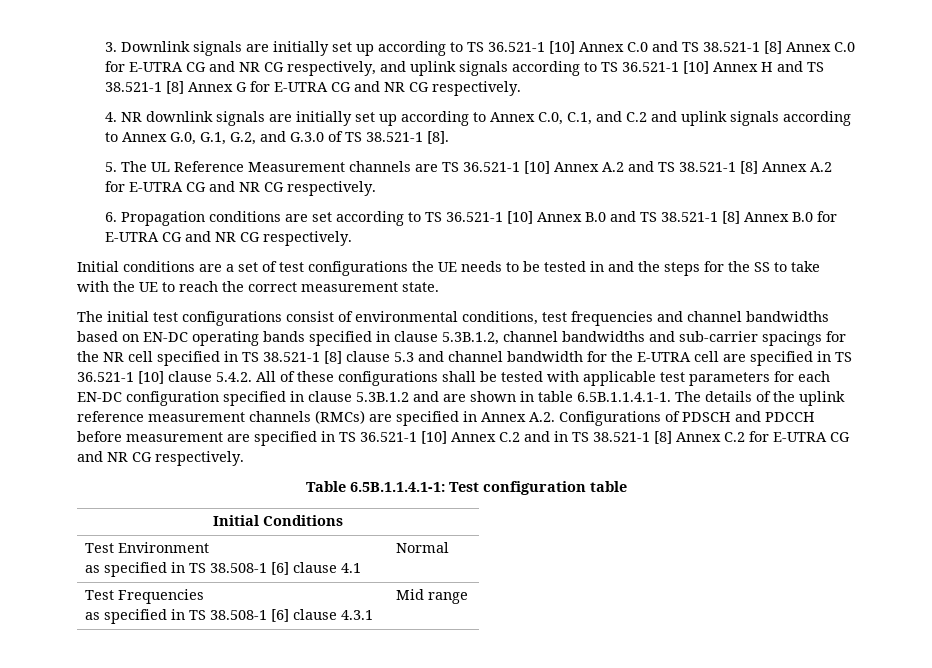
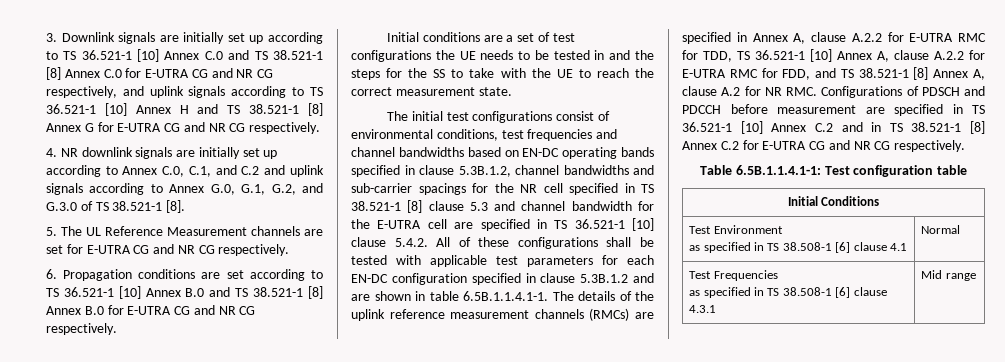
- 5. The UL Reference Measurement channels are TS 36.521-1 [10] Annex A.2 and TS 38.521-1 [8] Annex A.2 for E-UTRA CG and NR CG respectively.
+ 5. The UL Reference Measurement channels are set for E-UTRA CG and NR CG respectively.
- The initial test configurations consist of environmental conditions, test frequencies and channel bandwidths based on EN-DC operating bands specified in clause 5.3B.1.2, channel bandwidths and sub-carrier spacings for the NR cell specified in TS 38.521-1 [8] clause 5.3 and channel bandwidth for the E-UTRA cell are specified in TS 36.521-1 [10] clause 5.4.2. All of these configurations shall be tested with applicable test parameters for each EN-DC configuration specified in clause 5.3B.1.2 and are shown in table 6.5B.1.1.4.1-1. The details of the uplink reference measurement channels (RMCs) are specified in Annex A.2. Configurations of PDSCH and PDCCH before measurement are specified in TS 36.521-1 [10] Annex C.2 and in TS 38.521-1 [8] Annex C.2 for E-UTRA CG and NR CG respectively.
+ The initial test configurations consist of environmental conditions, test frequencies and channel bandwidths based on EN-DC operating bands specified in clause 5.3B.1.2, channel bandwidths and sub-carrier spacings for the NR cell specified in TS 38.521-1 [8] clause 5.3 and channel bandwidth for the E-UTRA cell are specified in TS 36.521-1 [10] clause 5.4.2. All of these configurations shall be tested with applicable test parameters for each EN-DC configuration specified in clause 5.3B.1.2 and are shown in table 6.5B.1.1.4.1-1. The details of the uplink reference measurement channels (RMCs) are specified in Annex A, clause A.2.2 for E-UTRA RMC for TDD, TS 36.521-1 [10] Annex A, clause A.2.2 for E-UTRA RMC for FDD, and TS 38.521-1 [8] Annex A, clause A.2 for NR RMC. Configurations of PDSCH and PDCCH before measurement are specified in TS 36.521-1 [10] Annex C.2 and in TS 38.521-1 [8] Annex C.2 for E-UTRA CG and NR CG respectively.

